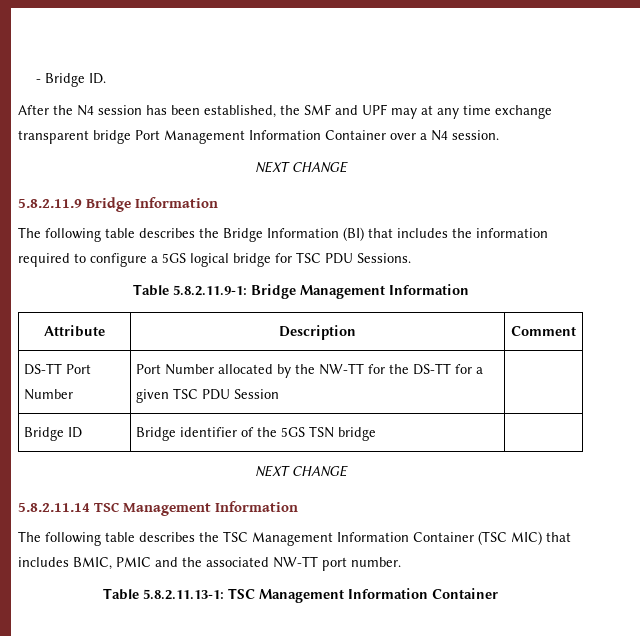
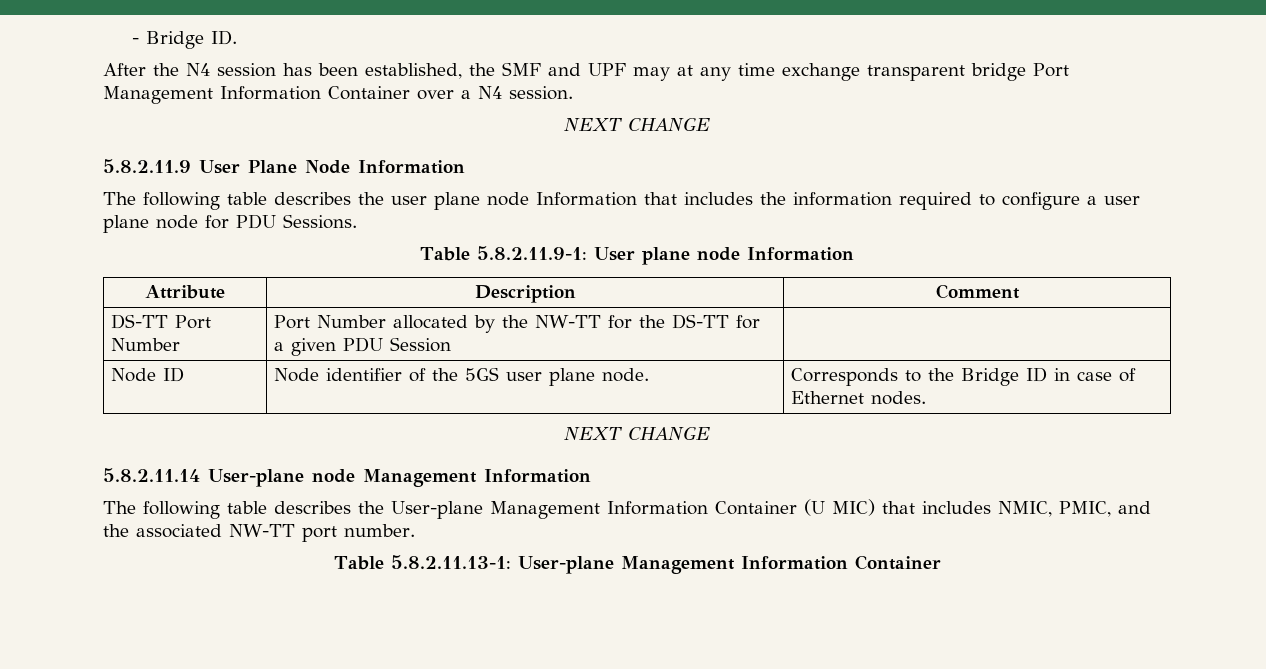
- 5.8.2.11.9 Bridge Information
- The following table describes the Bridge Information (BI) that includes the information required to configure a 5GS logical bridge for TSC PDU Sessions.
+ 5.8.2.11.9 User Plane Node Information
+ The following table describes the user plane node Information that includes the information required to configure a user plane node for PDU Sessions.
- Table 5.8.2.11.9-1: Bridge Management Information
+ Table 5.8.2.11.9-1: User plane node Information
- DS-TT Port Number | Port Number allocated by the NW-TT for the DS-TT for a given TSC PDU Session |
+ DS-TT Port Number | Port Number allocated by the NW-TT for the DS-TT for a given PDU Session |
- Bridge ID | Bridge identifier of the 5GS TSN bridge |
+ Node ID | Node identifier of the 5GS user plane node. | Corresponds to the Bridge ID in case of Ethernet nodes.
- 5.8.2.11.14 TSC Management Information
+ 5.8.2.11.14 User-plane node Management Information
- The following table describes the TSC Management Information Container (TSC MIC) that includes BMIC, PMIC and the associated NW-TT port number.
+ The following table describes the User-plane Management Information Container (U MIC) that includes NMIC, PMIC, and the associated NW-TT port number.
- Table 5.8.2.11.13-1: TSC Management Information Container
+ Table 5.8.2.11.13-1: User-plane Management Information Container

